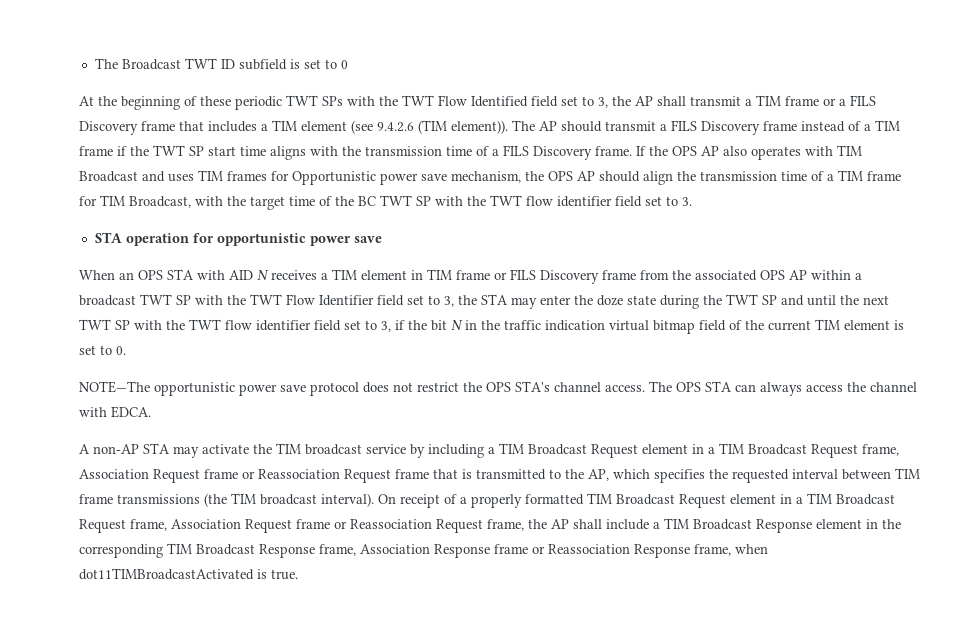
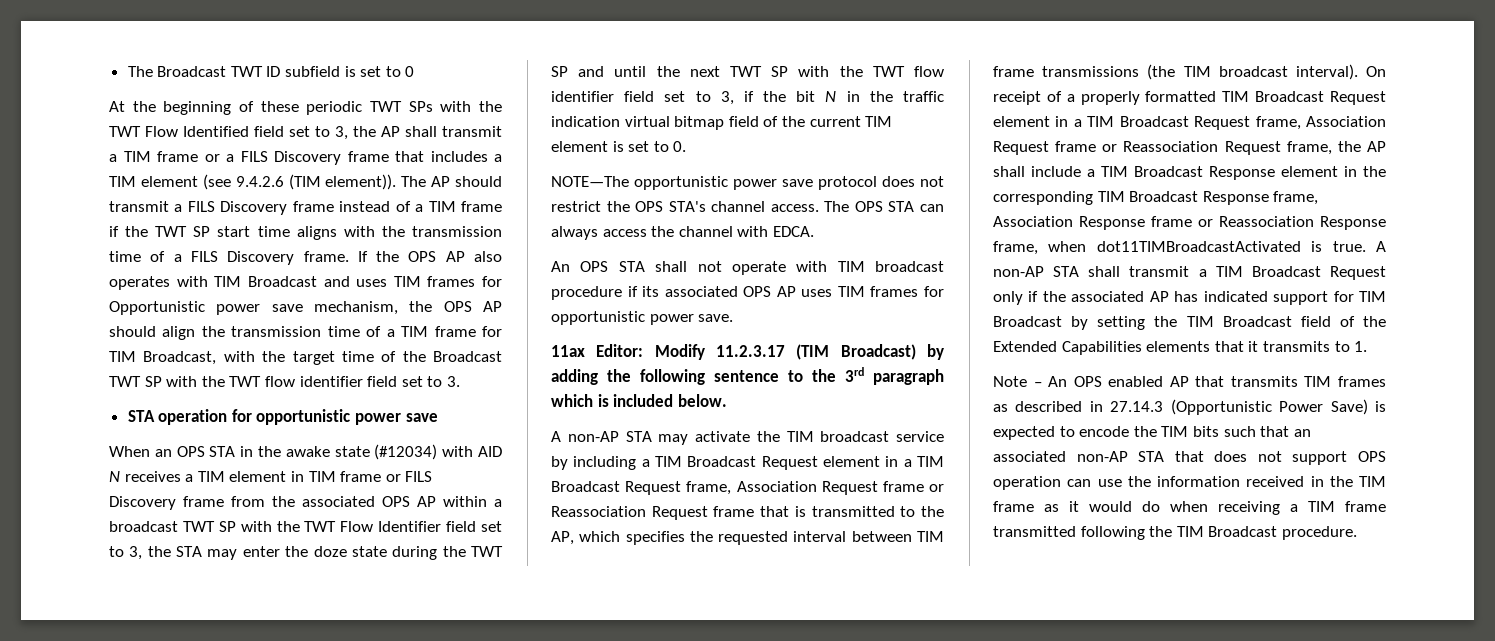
- If the OPS AP also operates with TIM Broadcast and uses TIM frames for Opportunistic power save mechanism, the OPS AP should align the transmission time of a TIM frame for TIM Broadcast, with the target time of the BC TWT SP with the TWT flow identifier field set to 3.
+ If the OPS AP also operates with TIM Broadcast and uses TIM frames for Opportunistic power save mechanism, the OPS AP should align the transmission time of a TIM frame for TIM Broadcast, with the target time of the Broadcast TWT SP with the TWT flow identifier field set to 3.
- When an OPS STA with AID N receives a TIM element in TIM frame or FILS Discovery frame from the associated OPS AP within a broadcast TWT SP with the TWT Flow Identifier field set to 3, the STA may enter the doze state during the TWT SP and until the next TWT SP with the TWT flow identifier field set to 3, if the bit N in the traffic indication virtual bitmap field of the current TIM element is set to 0.
+ When an OPS STA in the awake state (#12034) with AID N receives a TIM element in TIM frame or FILS Discovery frame from the associated OPS AP within a broadcast TWT SP with the TWT Flow Identifier field set to 3, the STA may enter the doze state during the TWT SP and until the next TWT SP with the TWT flow identifier field set to 3, if the bit N in the traffic indication virtual bitmap field of the current TIM element is set to 0.
+ An OPS STA shall not operate with TIM broadcast procedure if its associated OPS AP uses TIM frames for opportunistic power save.
+ 11ax Editor: Modify 11.2.3.17 (TIM Broadcast) by adding the following sentence to the 3rd paragraph which is included below.
+ A non-AP STA shall transmit a TIM Broadcast Request only if the associated AP has indicated support for TIM Broadcast by setting the TIM Broadcast field of the Extended Capabilities elements that it transmits to 1.
+ Note – An OPS enabled AP that transmits TIM frames as described in 27.14.3 (Opportunistic Power Save) is expected to encode the TIM bits such that an associated non-AP STA that does not support OPS operation can use the information received in the TIM frame as it would do when receiving a TIM frame transmitted following the TIM Broadcast procedure.

